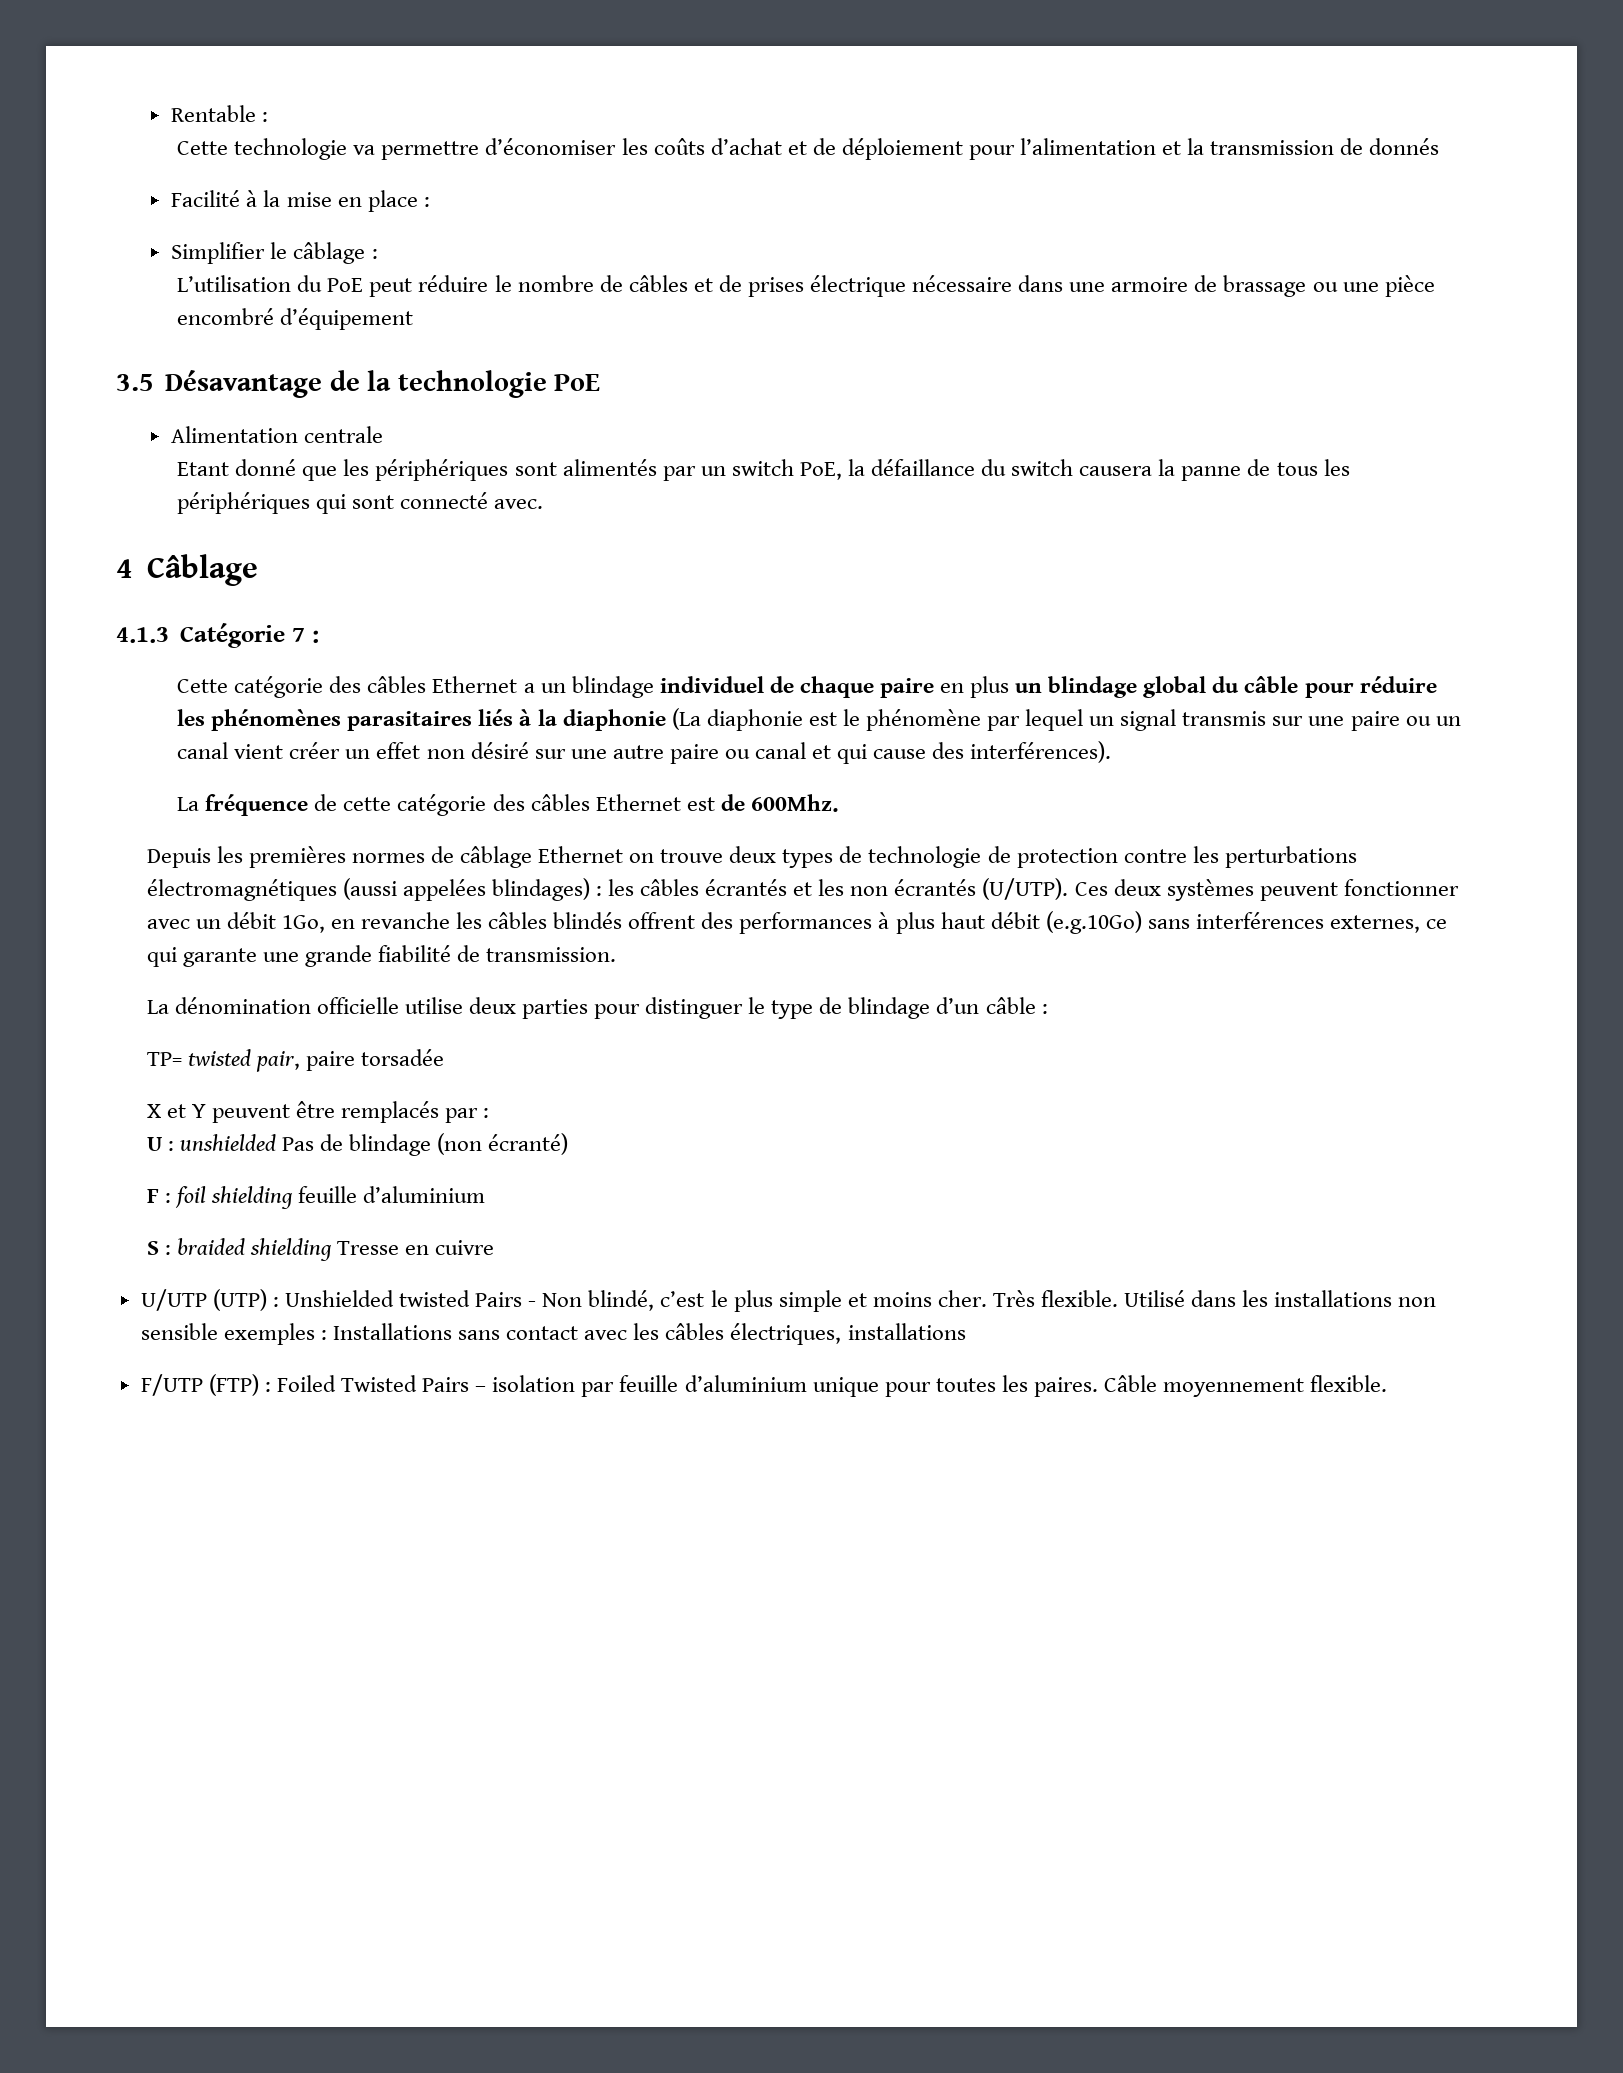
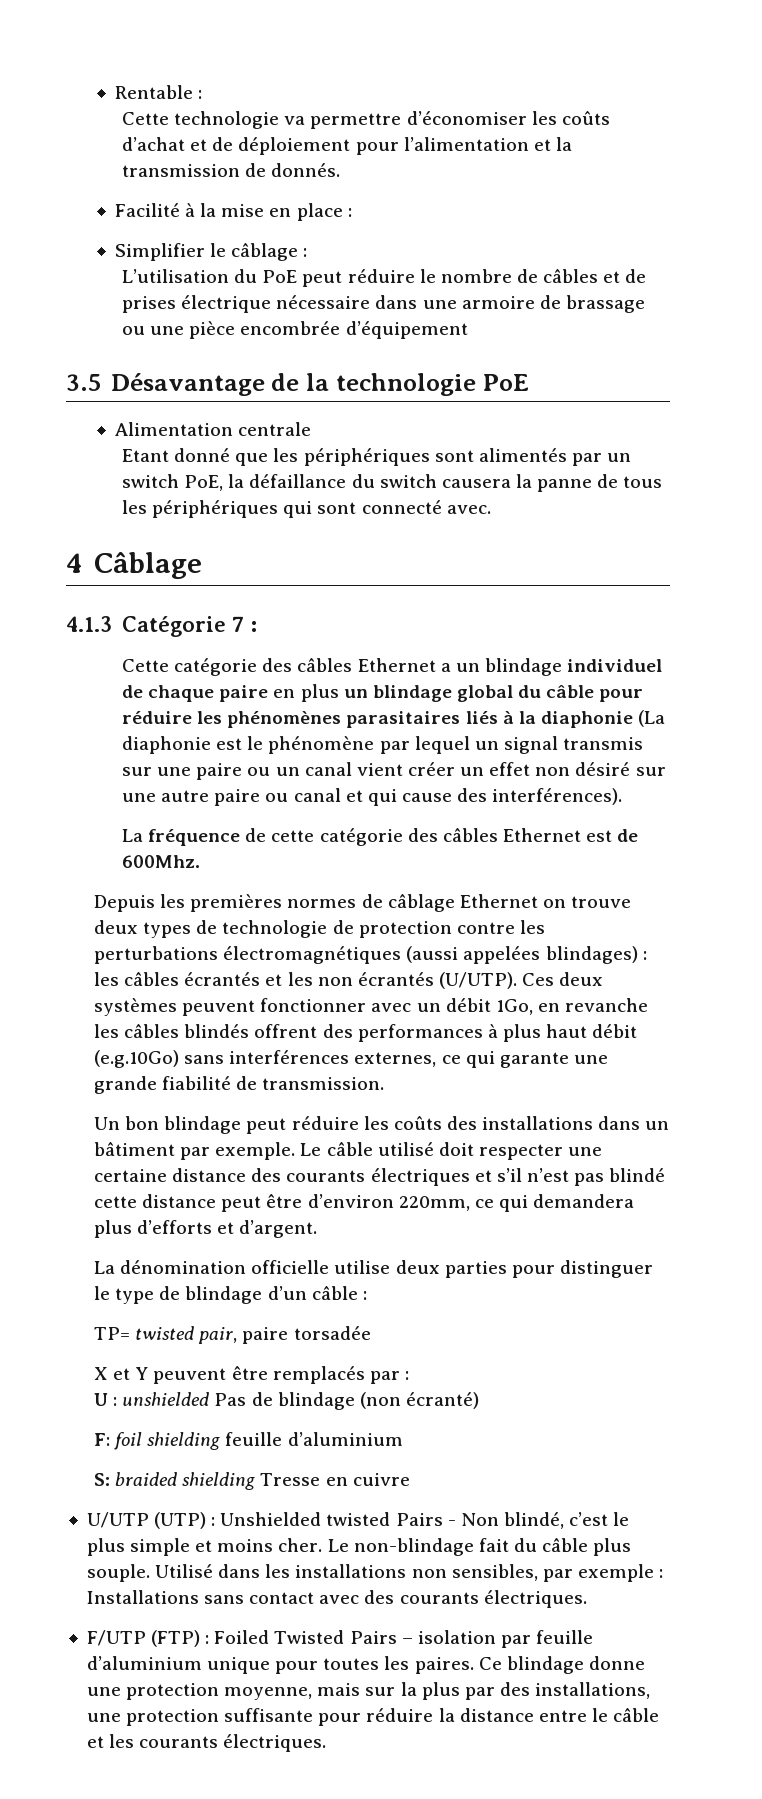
- Cette technologie va permettre d’économiser les coûts d’achat et de déploiement pour l’alimentation et la transmission de donnés
+ Cette technologie va permettre d’économiser les coûts d’achat et de déploiement pour l’alimentation et la transmission de donnés.
- L’utilisation du PoE peut réduire le nombre de câbles et de prises électrique nécessaire dans une armoire de brassage ou une pièce encombré d’équipement
+ L’utilisation du PoE peut réduire le nombre de câbles et de prises électrique nécessaire dans une armoire de brassage ou une pièce encombrée d’équipement
+ Un bon blindage peut réduire les coûts des installations dans un bâtiment par exemple. Le câble utilisé doit respecter une certaine distance des courants électriques et s’il n’est pas blindé cette distance peut être d’environ 220mm, ce qui demandera plus d’efforts et d’argent.
- F : foil shielding feuille d’aluminium
+ F: foil shielding feuille d’aluminium
- S : braided shielding Tresse en cuivre
+ S: braided shielding Tresse en cuivre
- Très flexible.
+ Le non-blindage fait du câble plus souple.
- Utilisé dans les installations non sensible exemples : Installations sans contact avec les câbles électriques, installations
+ Utilisé dans les installations non sensibles, par exemple : Installations sans contact avec des courants électriques.
- Câble moyennement flexible.
+ Ce blindage donne une protection moyenne, mais sur la plus par des installations, une protection suffisante pour réduire la distance entre le câble et les courants électriques.

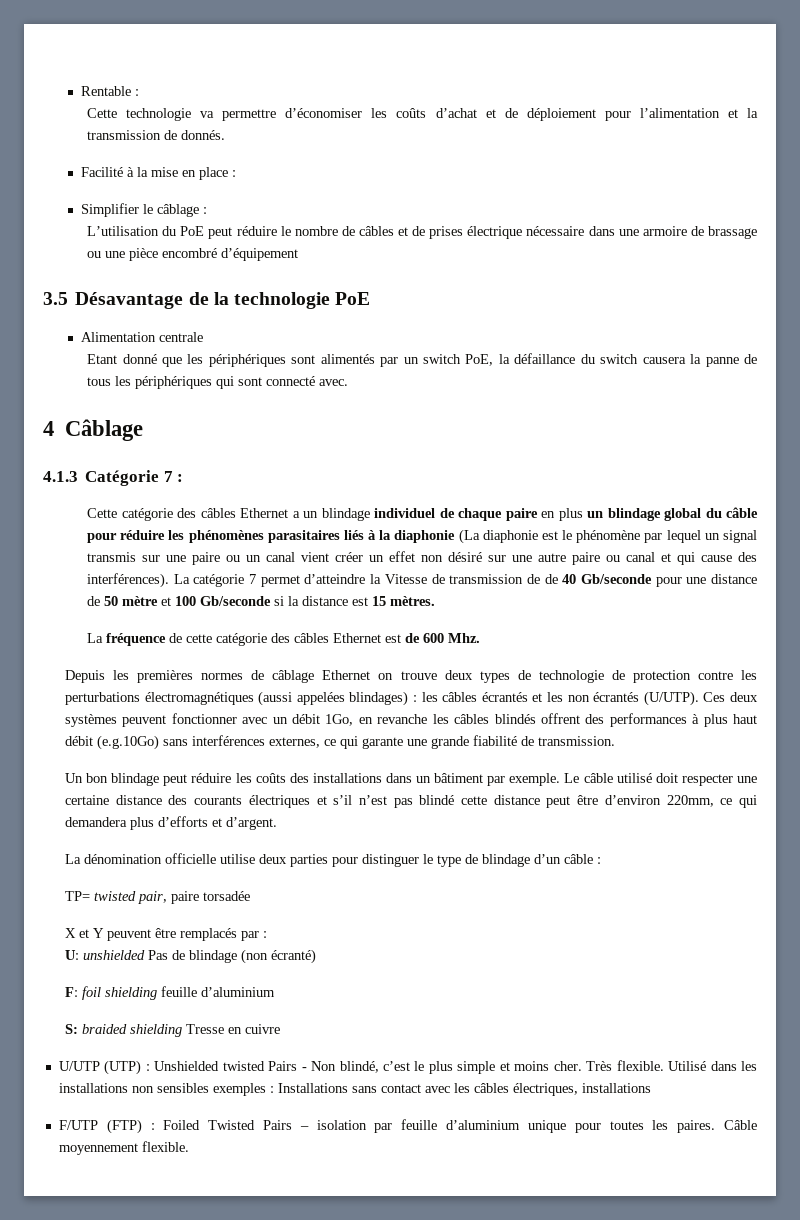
- L’utilisation du PoE peut réduire le nombre de câbles et de prises électrique nécessaire dans une armoire de brassage ou une pièce encombrée d’équipement
+ L’utilisation du PoE peut réduire le nombre de câbles et de prises électrique nécessaire dans une armoire de brassage ou une pièce encombré d’équipement
+ La catégorie 7 permet d’atteindre la Vitesse de transmission de de 40 Gb/seconde pour une distance de 50 mètre et 100 Gb/seconde si la distance est 15 mètres.
- La fréquence de cette catégorie des câbles Ethernet est de 600Mhz.
+ La fréquence de cette catégorie des câbles Ethernet est de 600 Mhz.
- U : unshielded Pas de blindage (non écranté)
+ U: unshielded Pas de blindage (non écranté)
- Le non-blindage fait du câble plus souple.
+ Très flexible.
- Utilisé dans les installations non sensibles, par exemple : Installations sans contact avec des courants électriques.
+ Utilisé dans les installations non sensibles exemples : Installations sans contact avec les câbles électriques, installations
- Ce blindage donne une protection moyenne, mais sur la plus par des installations, une protection suffisante pour réduire la distance entre le câble et les courants électriques.
+ Câble moyennement flexible.

